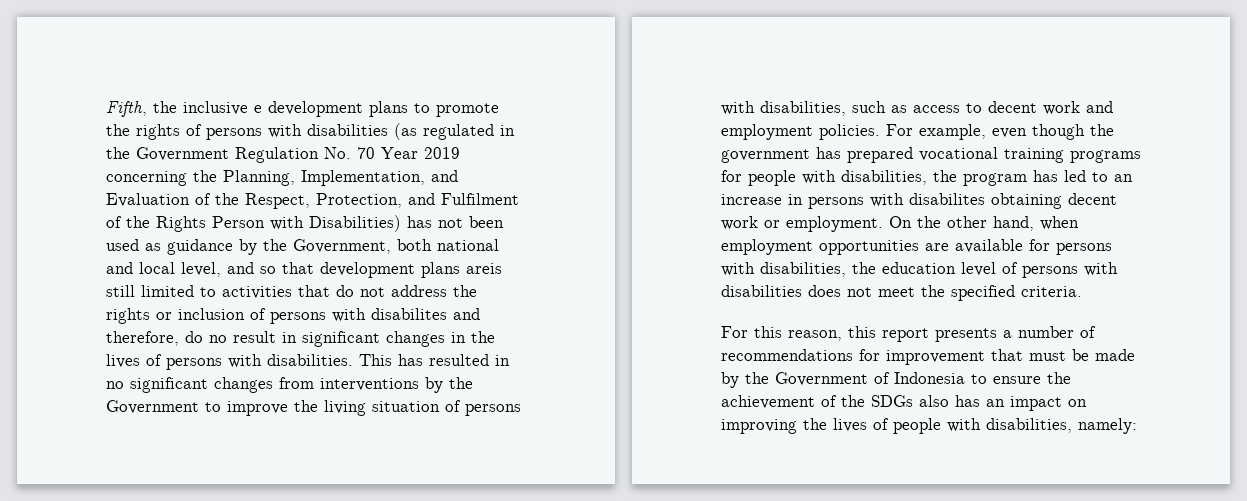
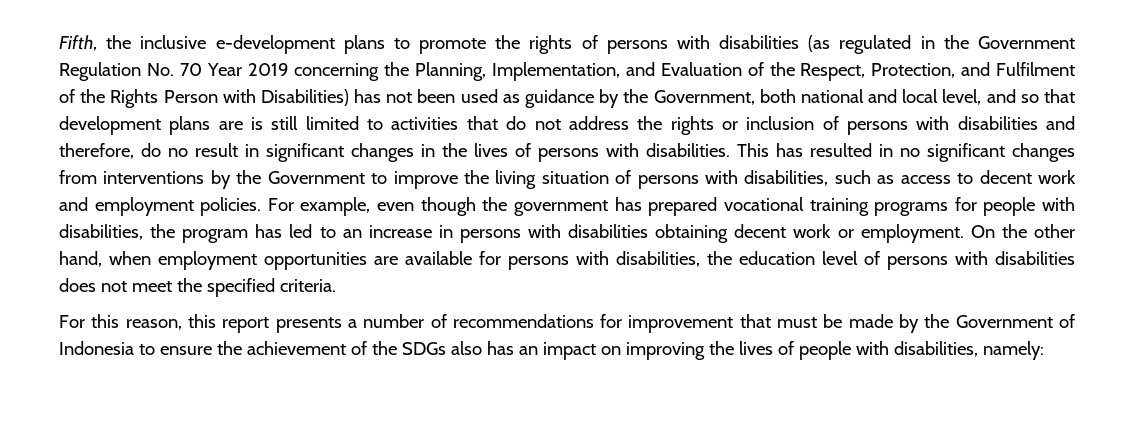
- Fifth, the inclusive e development plans to promote the rights of persons with disabilities (as regulated in the Government Regulation No. 70 Year 2019 concerning the Planning, Implementation, and Evaluation of the Respect, Protection, and Fulfilment of the Rights Person with Disabilities) has not been used as guidance by the Government, both national and local level, and so that development plans areis still limited to activities that do not address the rights or inclusion of persons with disabilites and therefore, do no result in significant changes in the lives of persons with disabilities.
+ Fifth, the inclusive e-development plans to promote the rights of persons with disabilities (as regulated in the Government Regulation No. 70 Year 2019 concerning the Planning, Implementation, and Evaluation of the Respect, Protection, and Fulfilment of the Rights Person with Disabilities) has not been used as guidance by the Government, both national and local level, and so that development plans are is still limited to activities that do not address the rights or inclusion of persons with disabilities and therefore, do no result in significant changes in the lives of persons with disabilities.
- For example, even though the government has prepared vocational training programs for people with disabilities, the program has led to an increase in persons with disabilites obtaining decent work or employment.
+ For example, even though the government has prepared vocational training programs for people with disabilities, the program has led to an increase in persons with disabilities obtaining decent work or employment.

